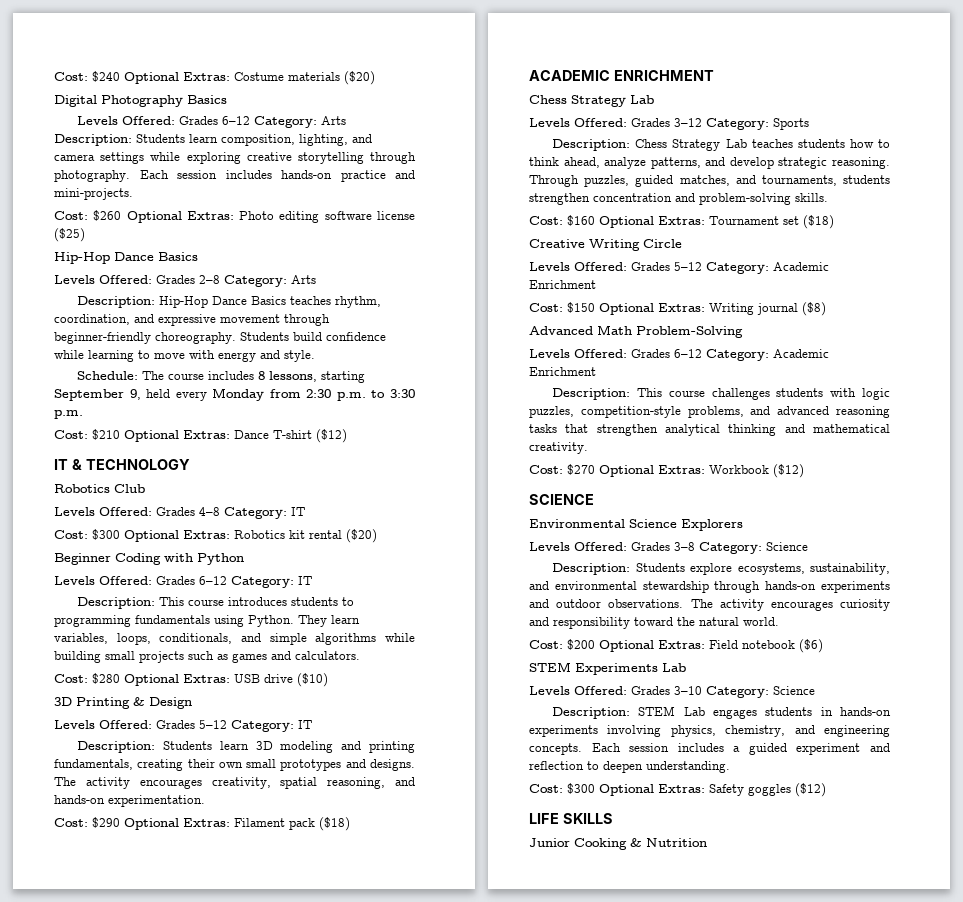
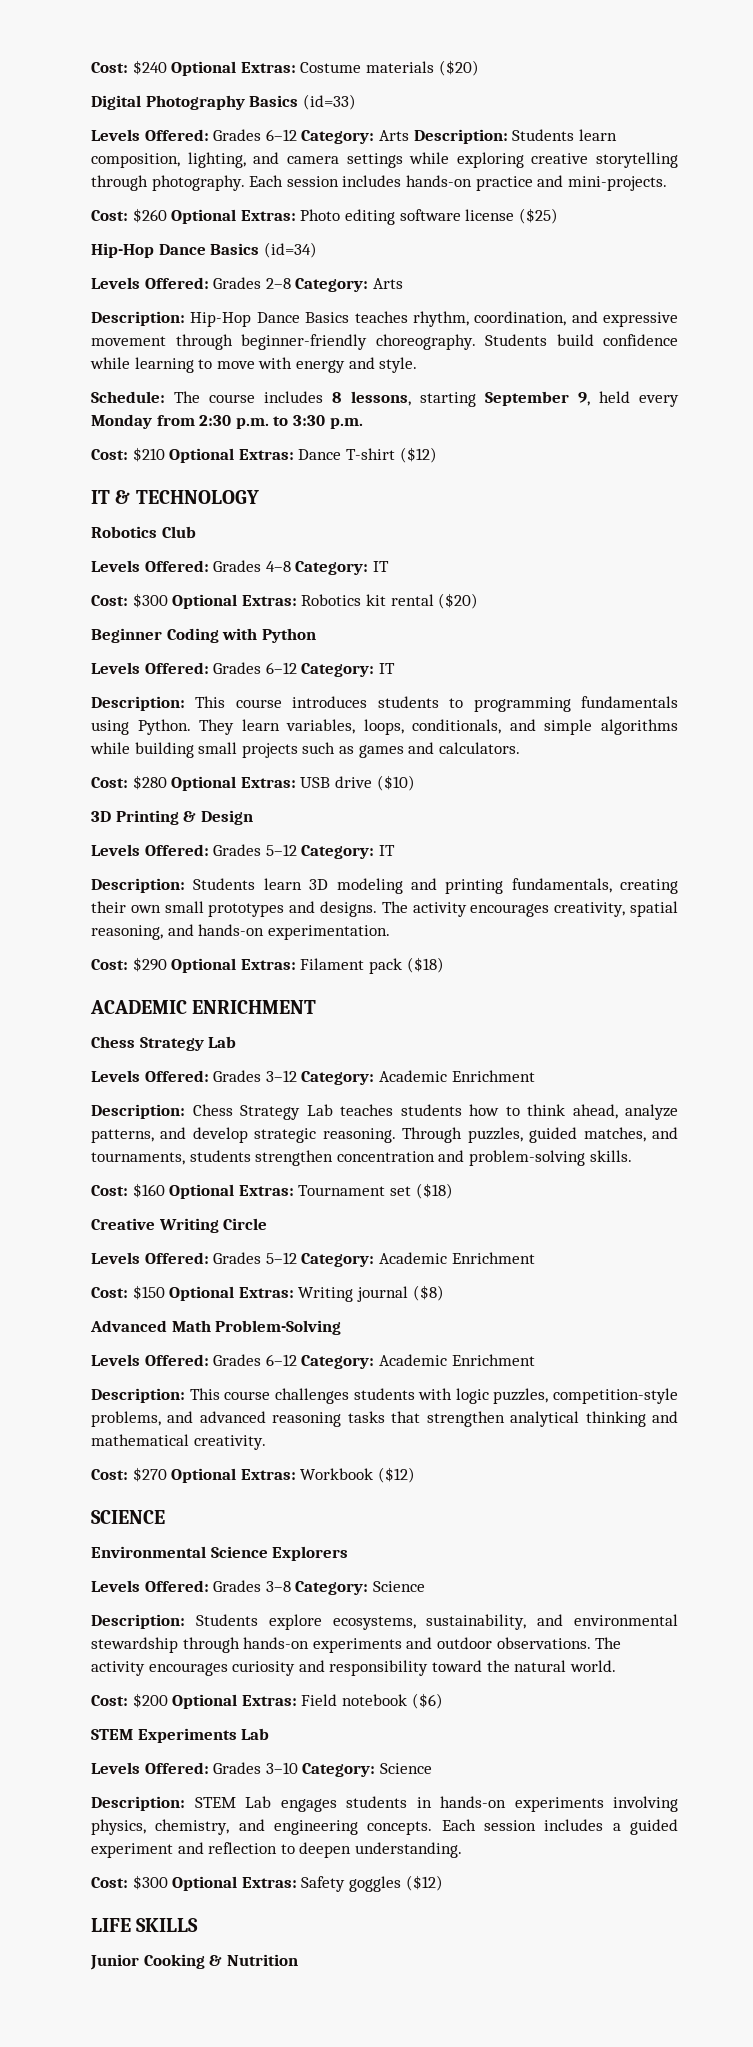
- Digital Photography Basics
+ Digital Photography Basics (id=33)
  Cost: $260 Optional Extras: Photo editing software license ($25)
- Hip-Hop Dance Basics
+ Hip-Hop Dance Basics (id=34)
- Levels Offered: Grades 3–12 Category: Sports
+ Levels Offered: Grades 3–12 Category: Academic Enrichment

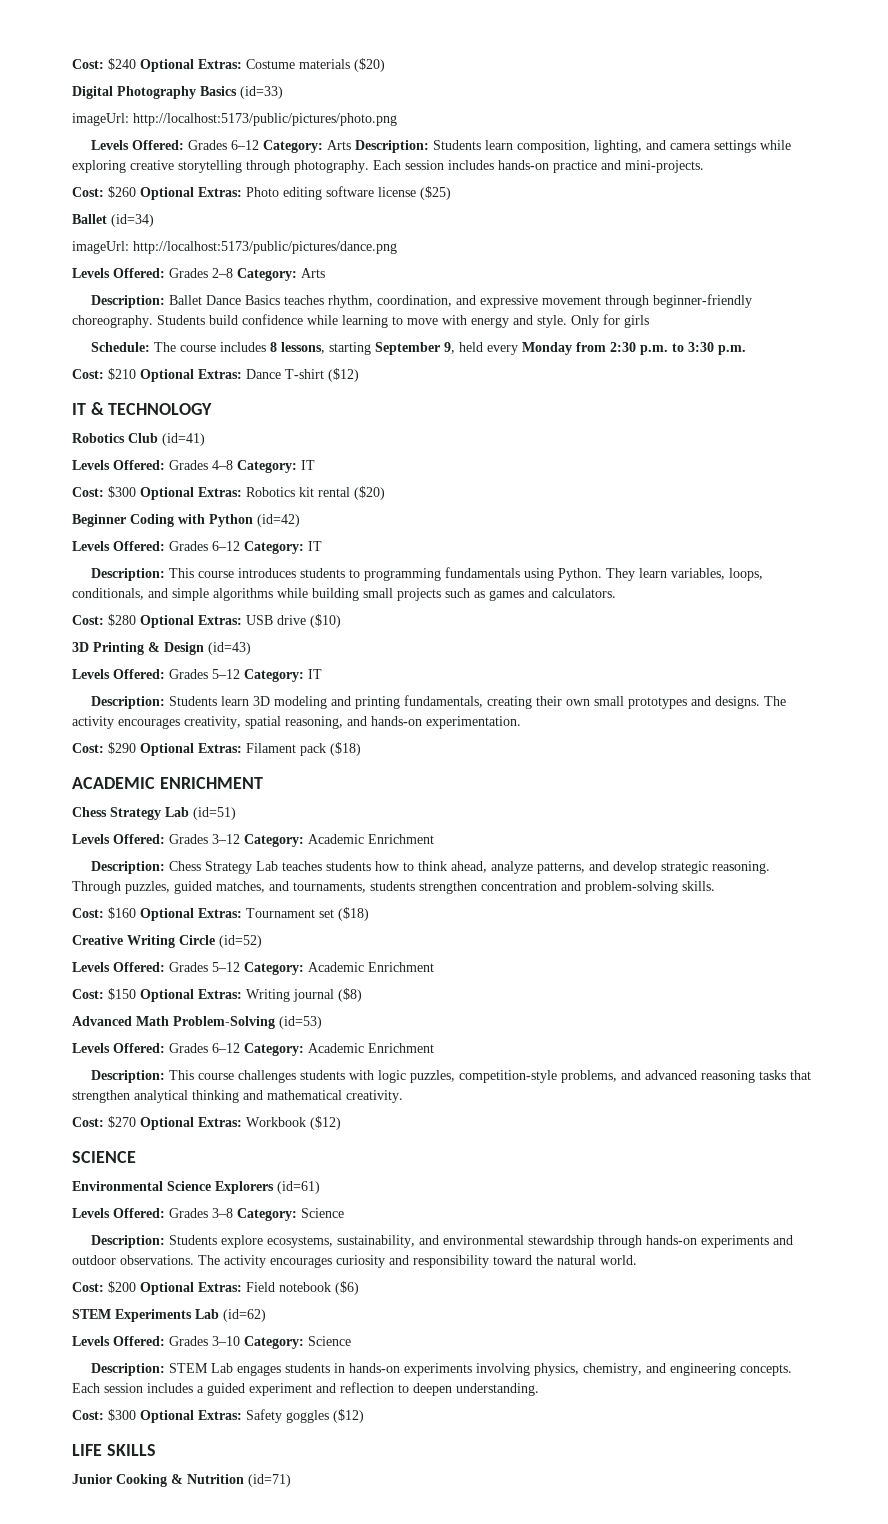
+ imageUrl: http://localhost:5173/public/pictures/photo.png
- Hip-Hop Dance Basics (id=34)
+ Ballet (id=34)
+ imageUrl: http://localhost:5173/public/pictures/dance.png
- Description: Hip-Hop Dance Basics teaches rhythm, coordination, and expressive movement through beginner-friendly choreography.
+ Description: Ballet Dance Basics teaches rhythm, coordination, and expressive movement through beginner-friendly choreography.
+ Only for girls
- Robotics Club
+ Robotics Club (id=41)
- Beginner Coding with Python
+ Beginner Coding with Python (id=42)
- 3D Printing & Design
+ 3D Printing & Design (id=43)
  ACADEMIC ENRICHMENT
- Chess Strategy Lab
+ Chess Strategy Lab (id=51)
- Creative Writing Circle
+ Creative Writing Circle (id=52)
- Advanced Math Problem-Solving
+ Advanced Math Problem-Solving (id=53)
- Environmental Science Explorers
+ Environmental Science Explorers (id=61)
- STEM Experiments Lab
+ STEM Experiments Lab (id=62)
- Junior Cooking & Nutrition
+ Junior Cooking & Nutrition (id=71)

